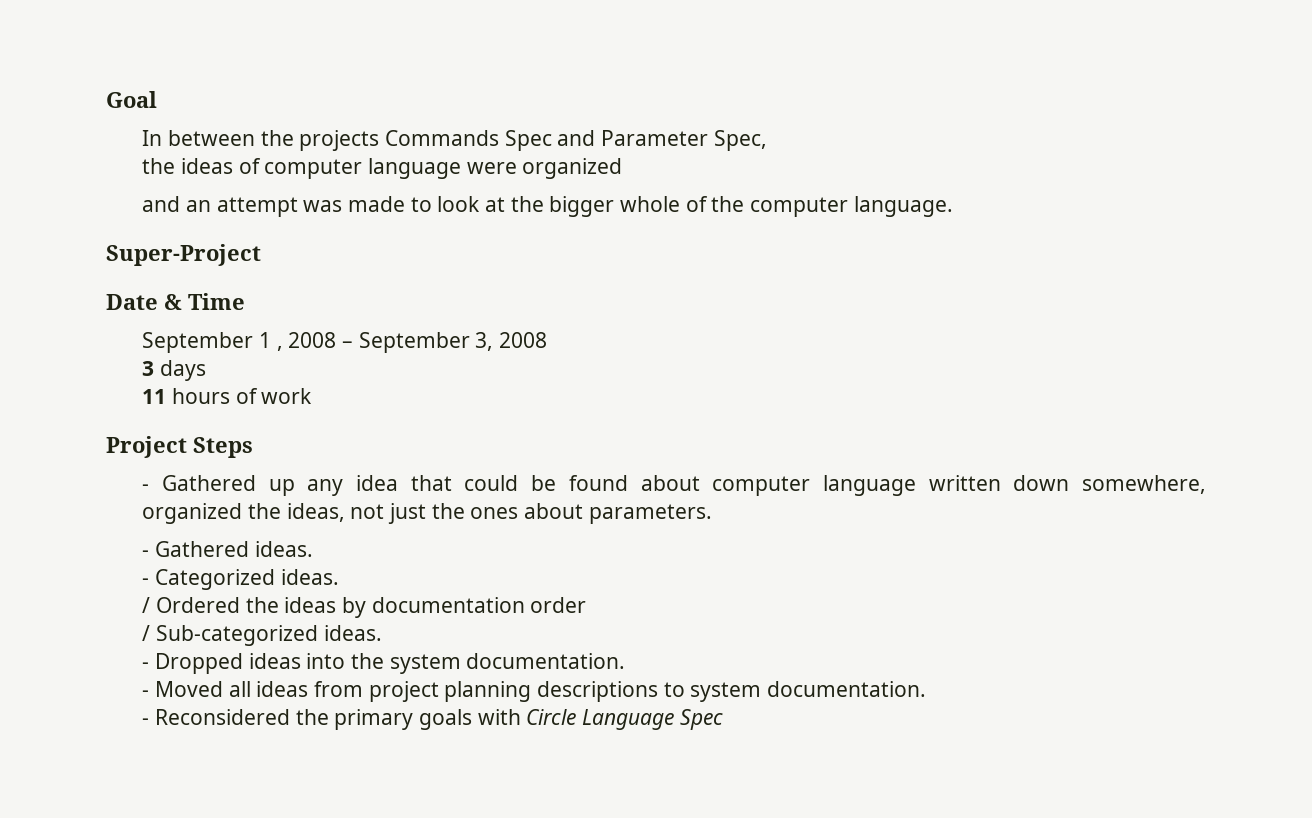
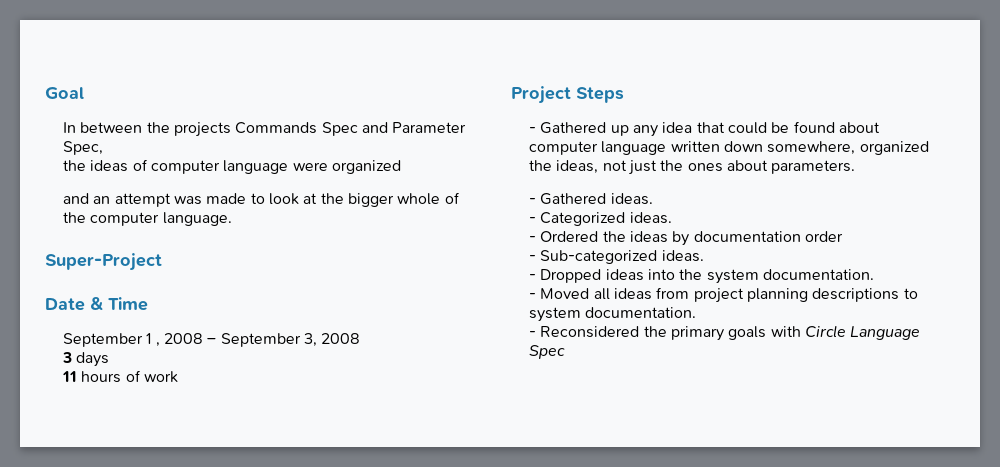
- / Ordered the ideas by documentation order
+ - Ordered the ideas by documentation order
- / Sub-categorized ideas.
+ - Sub-categorized ideas.

